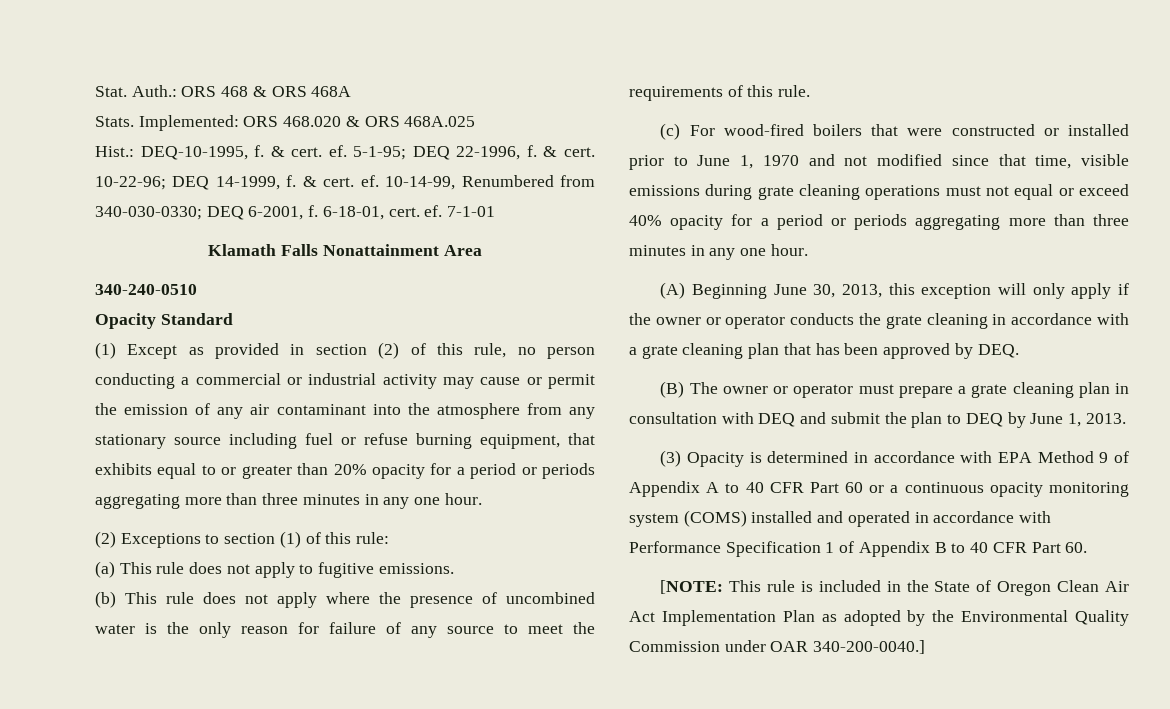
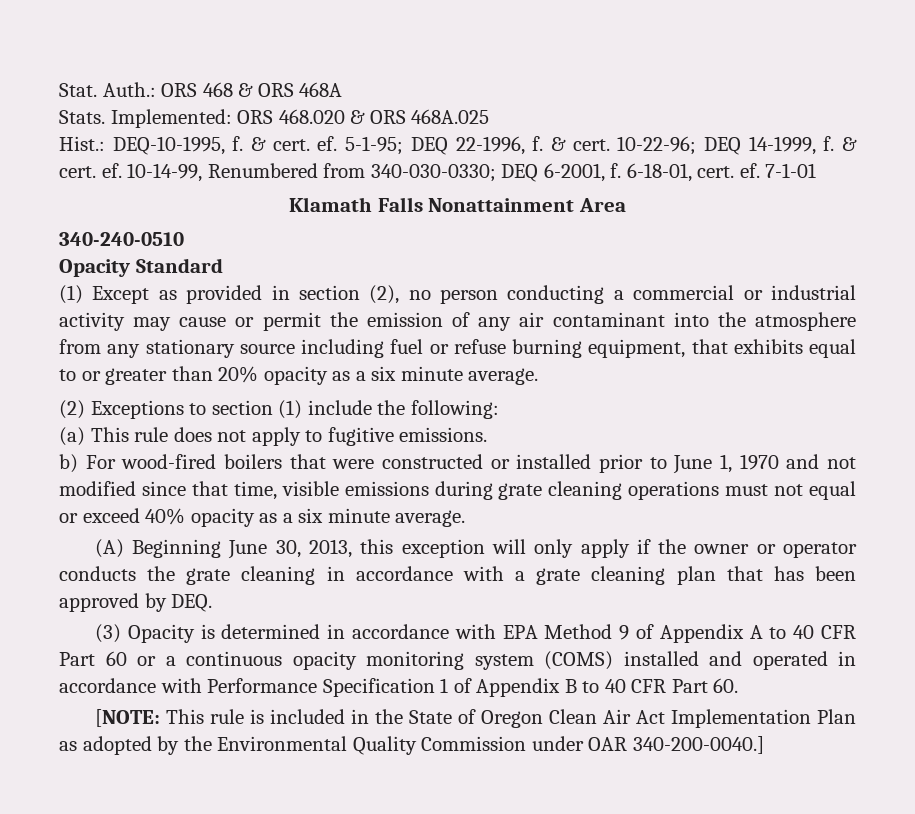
- (1) Except as provided in section (2) of this rule, no person conducting a commercial or industrial activity may cause or permit the emission of any air contaminant into the atmosphere from any stationary source including fuel or refuse burning equipment, that exhibits equal to or greater than 20% opacity for a period or periods aggregating more than three minutes in any one hour.
+ (1) Except as provided in section (2), no person conducting a commercial or industrial activity may cause or permit the emission of any air contaminant into the atmosphere from any stationary source including fuel or refuse burning equipment, that exhibits equal to or greater than 20% opacity as a six minute average.
- (2) Exceptions to section (1) of this rule:
+ (2) Exceptions to section (1) include the following:
- (b) This rule does not apply where the presence of uncombined water is the only reason for failure of any source to meet the requirements of this rule.
- (c) For wood-fired boilers that were constructed or installed prior to June 1, 1970 and not modified since that time, visible emissions during grate cleaning operations must not equal or exceed 40% opacity for a period or periods aggregating more than three minutes in any one hour.
+ b) For wood-fired boilers that were constructed or installed prior to June 1, 1970 and not modified since that time, visible emissions during grate cleaning operations must not equal or exceed 40% opacity as a six minute average.
- (B) The owner or operator must prepare a grate cleaning plan in consultation with DEQ and submit the plan to DEQ by June 1, 2013.

